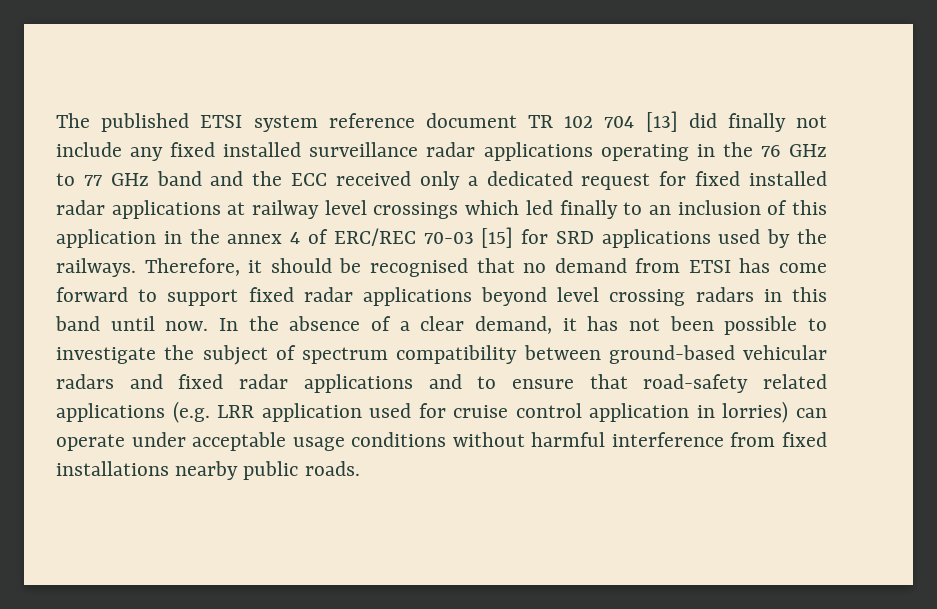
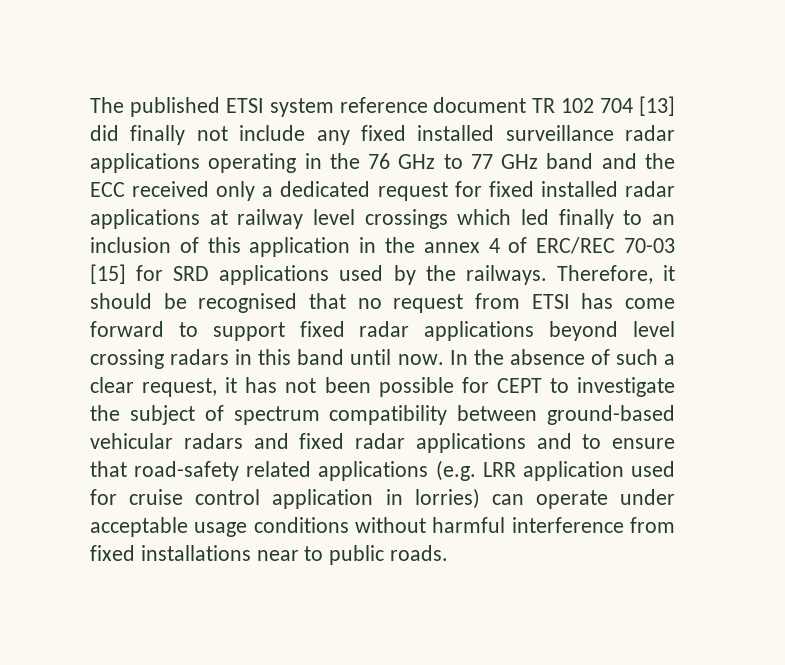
- Therefore, it should be recognised that no demand from ETSI has come forward to support fixed radar applications beyond level crossing radars in this band until now.
+ Therefore, it should be recognised that no request from ETSI has come forward to support fixed radar applications beyond level crossing radars in this band until now.
- In the absence of a clear demand, it has not been possible to investigate the subject of spectrum compatibility between ground-based vehicular radars and fixed radar applications and to ensure that road-safety related applications (e.g. LRR application used for cruise control application in lorries) can operate under acceptable usage conditions without harmful interference from fixed installations nearby public roads.
+ In the absence of such a clear request, it has not been possible for CEPT to investigate the subject of spectrum compatibility between ground-based vehicular radars and fixed radar applications and to ensure that road-safety related applications (e.g. LRR application used for cruise control application in lorries) can operate under acceptable usage conditions without harmful interference from fixed installations near to public roads.

